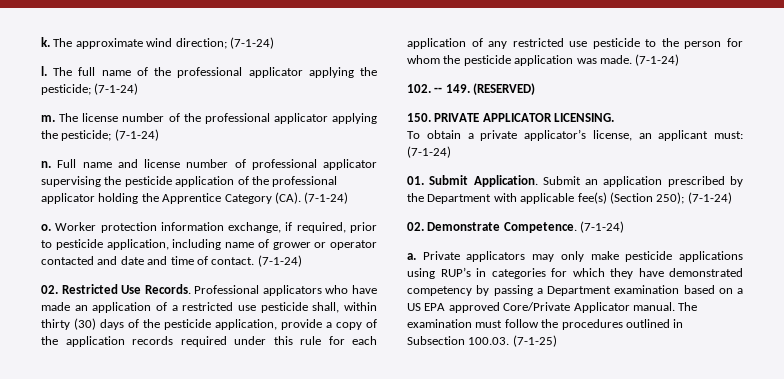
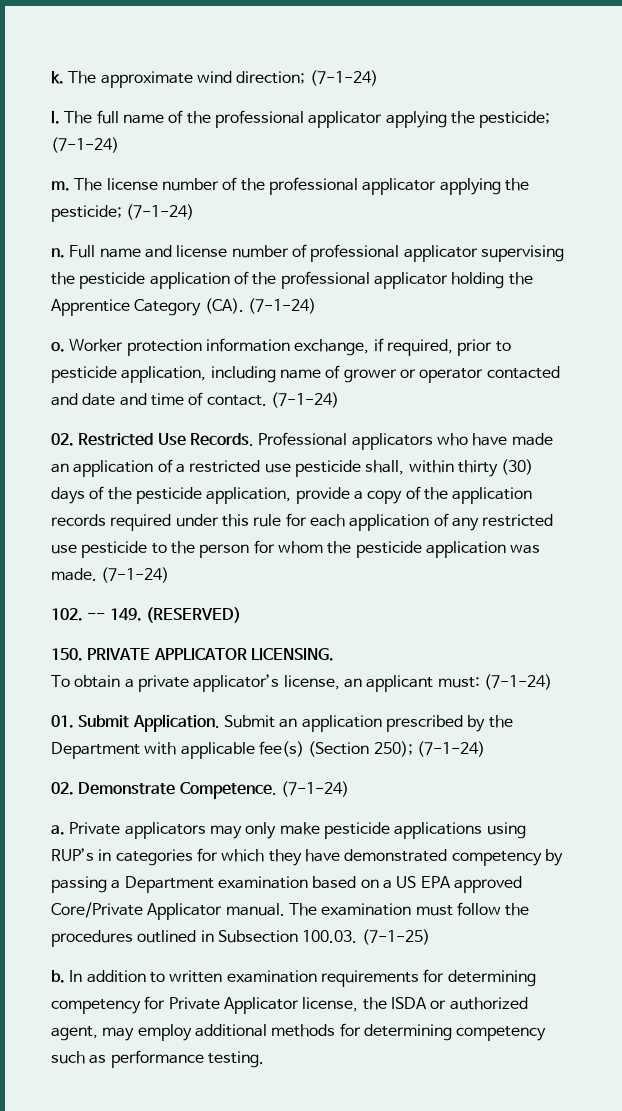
+ b. In addition to written examination requirements for determining competency for Private Applicator license, the ISDA or authorized agent, may employ additional methods for determining competency such as performance testing.

